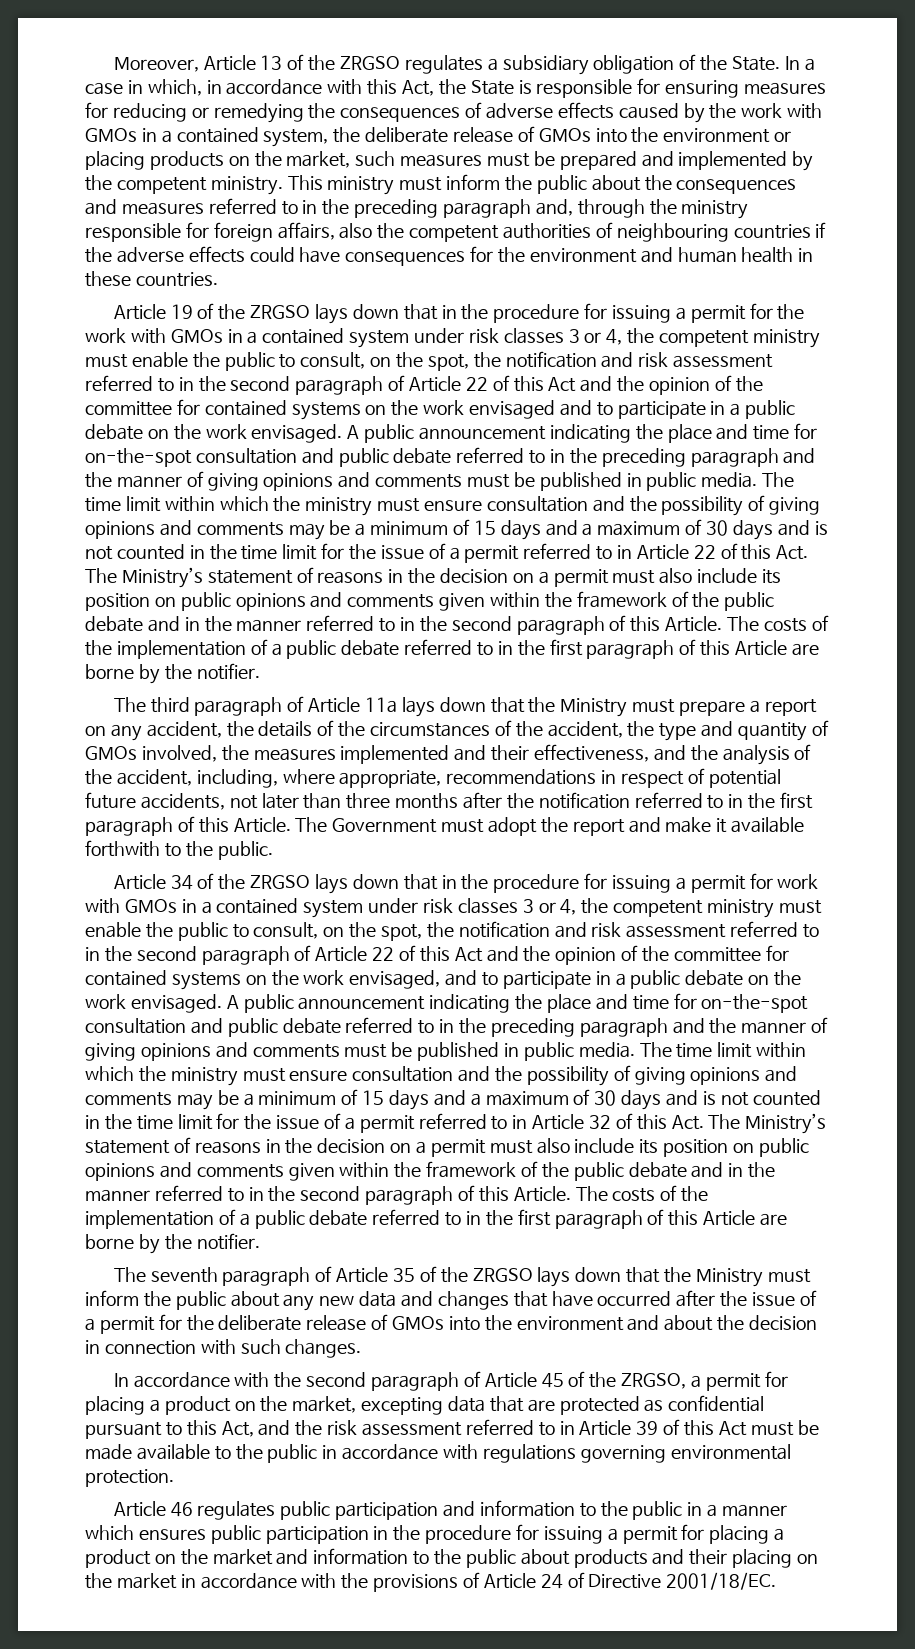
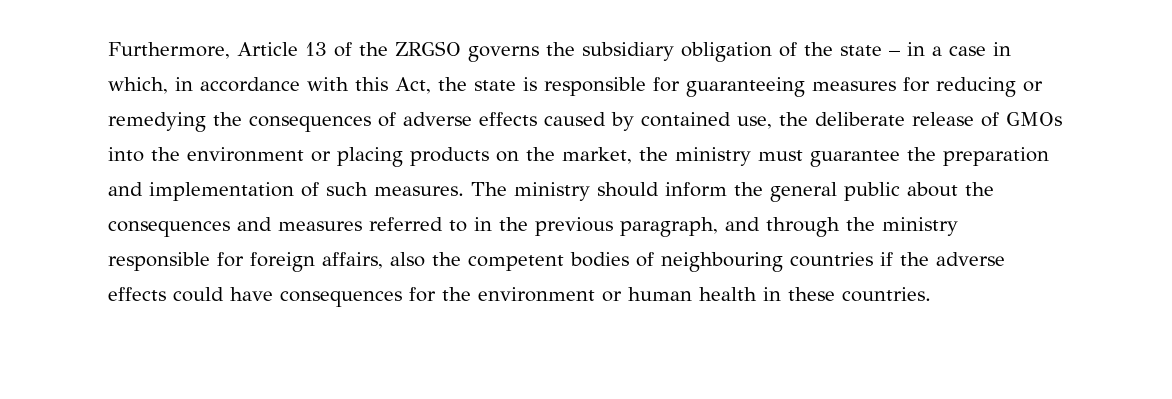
- Moreover, Article 13 of the ZRGSO regulates a subsidiary obligation of the State. In a case in which, in accordance with this Act, the State is responsible for ensuring measures for reducing or remedying the consequences of adverse effects caused by the work with GMOs in a contained system, the deliberate release of GMOs into the environment or placing products on the market, such measures must be prepared and implemented by the competent ministry. This ministry must inform the public about the consequences and measures referred to in the preceding paragraph and, through the ministry responsible for foreign affairs, also the competent authorities of neighbouring countries if the adverse effects could have consequences for the environment and human health in these countries.
+ Furthermore, Article 13 of the ZRGSO governs the subsidiary obligation of the state – in a case in which, in accordance with this Act, the state is responsible for guaranteeing measures for reducing or remedying the consequences of adverse effects caused by contained use, the deliberate release of GMOs into the environment or placing products on the market, the ministry must guarantee the preparation and implementation of such measures. The ministry should inform the general public about the consequences and measures referred to in the previous paragraph, and through the ministry responsible for foreign affairs, also the competent bodies of neighbouring countries if the adverse effects could have consequences for the environment or human health in these countries.
- Article 19 of the ZRGSO lays down that in the procedure for issuing a permit for the work with GMOs in a contained system under risk classes 3 or 4, the competent ministry must enable the public to consult, on the spot, the notification and risk assessment referred to in the second paragraph of Article 22 of this Act and the opinion of the committee for contained systems on the work envisaged and to participate in a public debate on the work envisaged. A public announcement indicating the place and time for on-the-spot consultation and public debate referred to in the preceding paragraph and the manner of giving opinions and comments must be published in public media. The time limit within which the ministry must ensure consultation and the possibility of giving opinions and comments may be a minimum of 15 days and a maximum of 30 days and is not counted in the time limit for the issue of a permit referred to in Article 22 of this Act. The Ministry’s statement of reasons in the decision on a permit must also include its position on public opinions and comments given within the framework of the public debate and in the manner referred to in the second paragraph of this Article. The costs of the implementation of a public debate referred to in the first paragraph of this Article are borne by the notifier.
- The third paragraph of Article 11a lays down that the Ministry must prepare a report on any accident, the details of the circumstances of the accident, the type and quantity of GMOs involved, the measures implemented and their effectiveness, and the analysis of the accident, including, where appropriate, recommendations in respect of potential future accidents, not later than three months after the notification referred to in the first paragraph of this Article. The Government must adopt the report and make it available forthwith to the public.
- Article 34 of the ZRGSO lays down that in the procedure for issuing a permit for work with GMOs in a contained system under risk classes 3 or 4, the competent ministry must enable the public to consult, on the spot, the notification and risk assessment referred to in the second paragraph of Article 22 of this Act and the opinion of the committee for contained systems on the work envisaged, and to participate in a public debate on the work envisaged. A public announcement indicating the place and time for on-the-spot consultation and public debate referred to in the preceding paragraph and the manner of giving opinions and comments must be published in public media. The time limit within which the ministry must ensure consultation and the possibility of giving opinions and comments may be a minimum of 15 days and a maximum of 30 days and is not counted in the time limit for the issue of a permit referred to in Article 32 of this Act. The Ministry’s statement of reasons in the decision on a permit must also include its position on public opinions and comments given within the framework of the public debate and in the manner referred to in the second paragraph of this Article. The costs of the implementation of a public debate referred to in the first paragraph of this Article are borne by the notifier.
- The seventh paragraph of Article 35 of the ZRGSO lays down that the Ministry must inform the public about any new data and changes that have occurred after the issue of a permit for the deliberate release of GMOs into the environment and about the decision in connection with such changes.
- In accordance with the second paragraph of Article 45 of the ZRGSO, a permit for placing a product on the market, excepting data that are protected as confidential pursuant to this Act, and the risk assessment referred to in Article 39 of this Act must be made available to the public in accordance with regulations governing environmental protection.
- Article 46 regulates public participation and information to the public in a manner which ensures public participation in the procedure for issuing a permit for placing a product on the market and information to the public about products and their placing on the market in accordance with the provisions of Article 24 of Directive 2001/18/EC.

